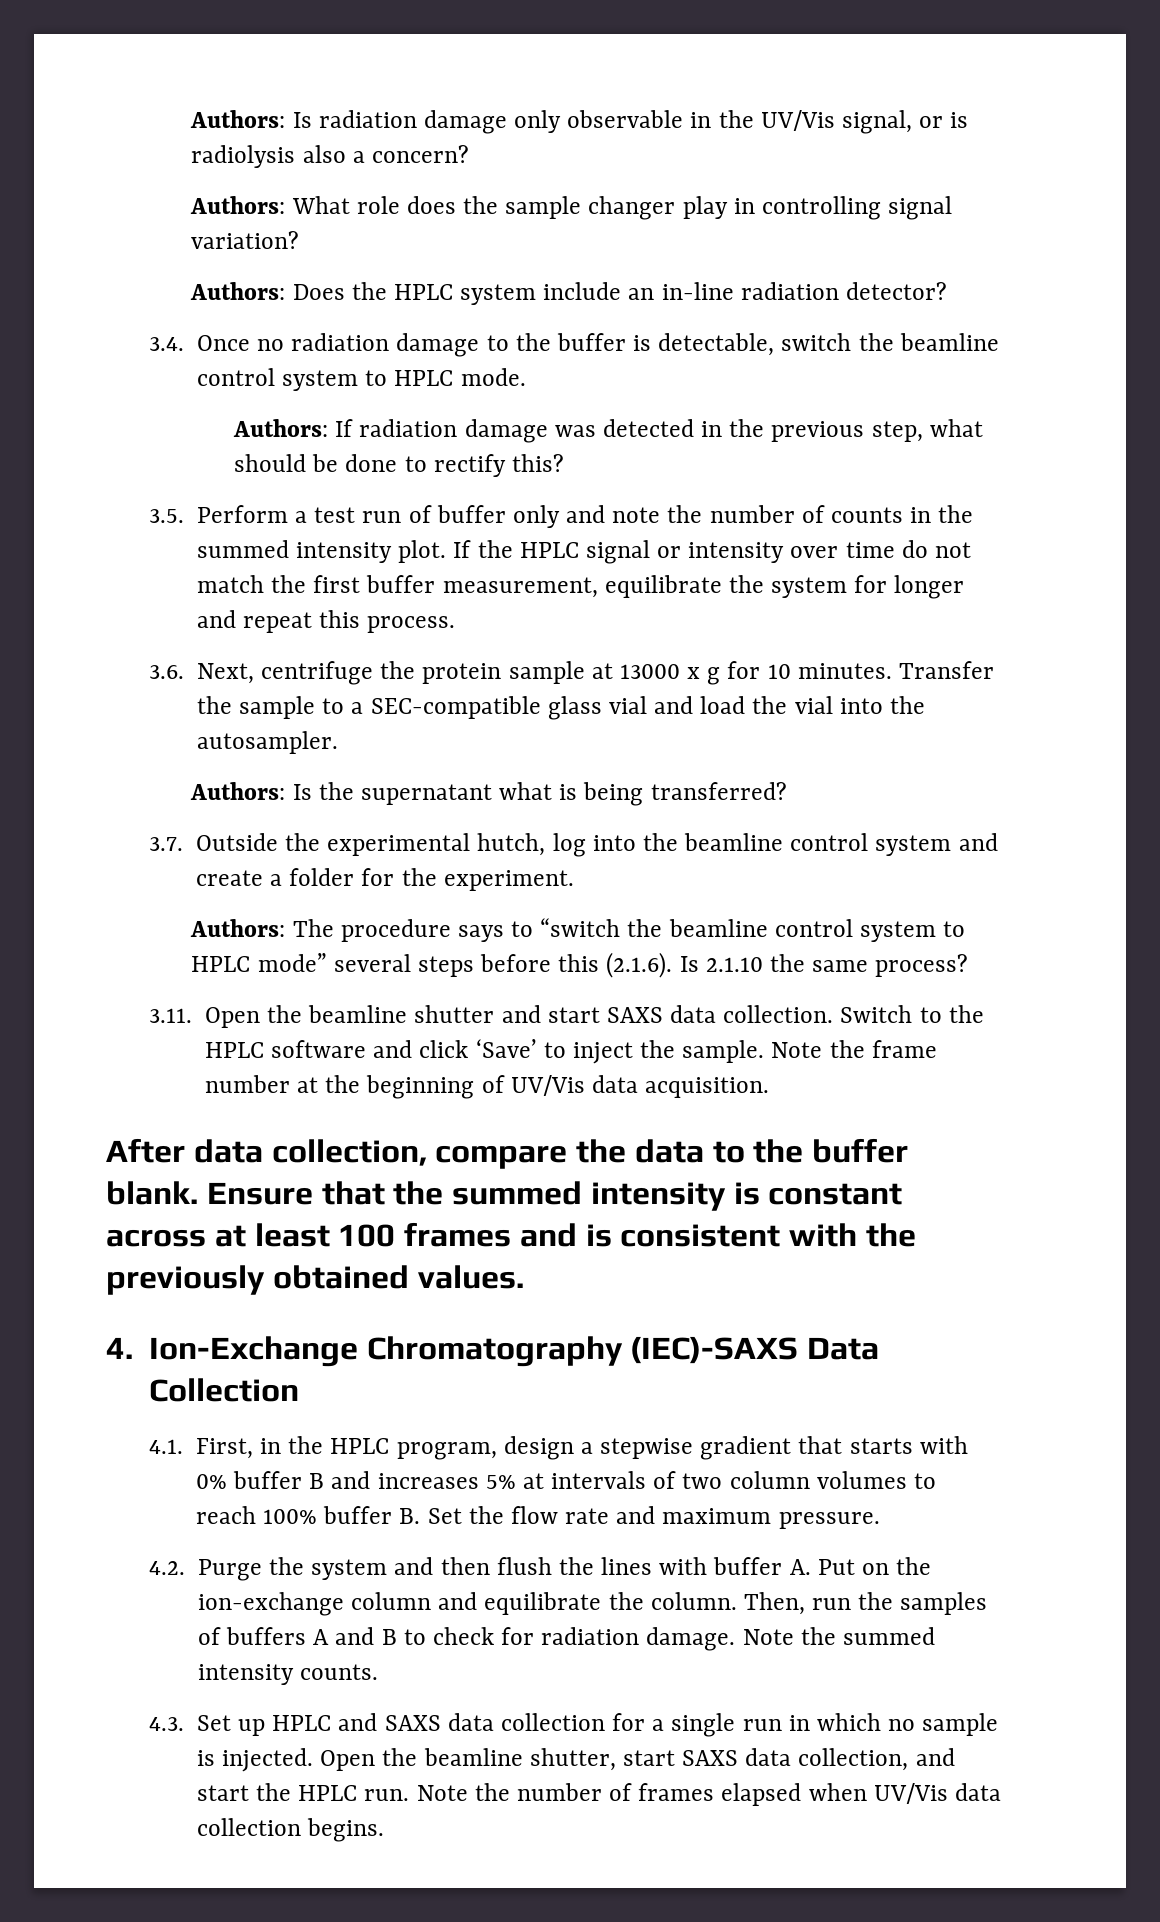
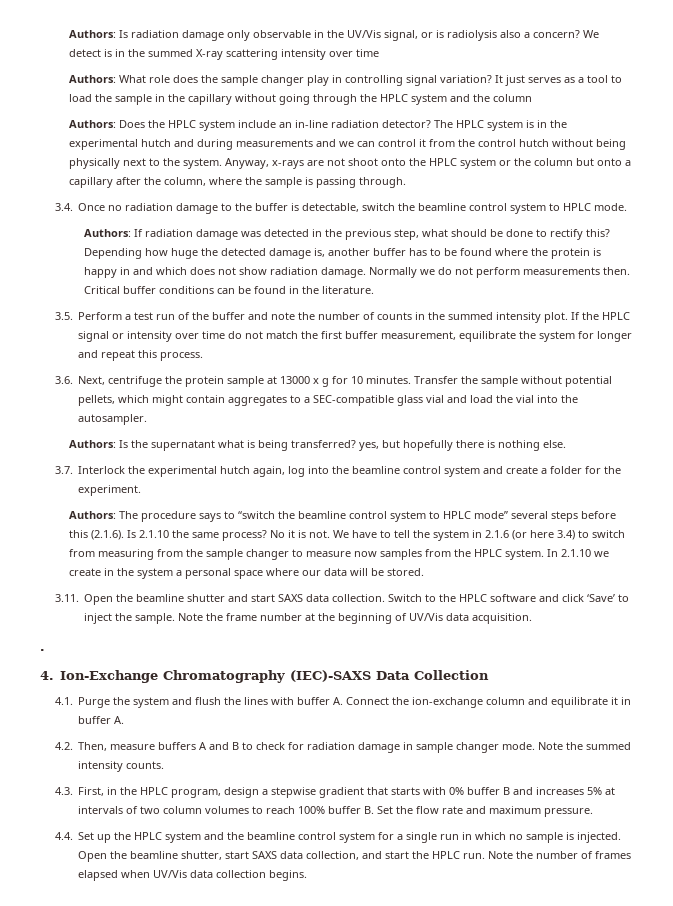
+ We detect is in the summed X-ray scattering intensity over time
+ It just serves as a tool to load the sample in the capillary without going through the HPLC system and the column
+ The HPLC system is in the experimental hutch and during measurements and we can control it from the control hutch without being physically next to the system. Anyway, x-rays are not shoot onto the HPLC system or the column but onto a capillary after the column, where the sample is passing through.
+ Depending how huge the detected damage is, another buffer has to be found where the protein is happy in and which does not show radiation damage. Normally we do not perform measurements then. Critical buffer conditions can be found in the literature.
- 3.5. Perform a test run of buffer only and note the number of counts in the summed intensity plot.
+ 3.5. Perform a test run of the buffer and note the number of counts in the summed intensity plot.
- Transfer the sample to a SEC-compatible glass vial and load the vial into the autosampler.
+ Transfer the sample without potential pellets, which might contain aggregates to a SEC-compatible glass vial and load the vial into the autosampler.
- Authors: Is the supernatant what is being transferred?
+ Authors: Is the supernatant what is being transferred? yes, but hopefully there is nothing else.
- 3.7. Outside the experimental hutch, log into the beamline control system and create a folder for the experiment.
+ 3.7. Interlock the experimental hutch again, log into the beamline control system and create a folder for the experiment.
+ No it is not. We have to tell the system in 2.1.6 (or here 3.4) to switch from measuring from the sample changer to measure now samples from the HPLC system. In 2.1.10 we create in the system a personal space where our data will be stored.
- After data collection, compare the data to the buffer blank. Ensure that the summed intensity is constant across at least 100 frames and is consistent with the previously obtained values.
+ .
- 4.1. First, in the HPLC program, design a stepwise gradient that starts with 0% buffer B and increases 5% at intervals of two column volumes to reach 100% buffer B. Set the flow rate and maximum pressure.
+ 4.1. Purge the system and flush the lines with buffer A. Connect the ion-exchange column and equilibrate it in buffer A.
+ 4.2. Then, measure buffers A and B to check for radiation damage in sample changer mode. Note the summed intensity counts.
+ 4.3. First, in the HPLC program, design a stepwise gradient that starts with 0% buffer B and increases 5% at intervals of two column volumes to reach 100% buffer B. Set the flow rate and maximum pressure.
- 4.2. Purge the system and then flush the lines with buffer A. Put on the ion-exchange column and equilibrate the column. Then, run the samples of buffers A and B to check for radiation damage. Note the summed intensity counts.
- 4.3. Set up HPLC and SAXS data collection for a single run in which no sample is injected.
+ 4.4. Set up the HPLC system and the beamline control system for a single run in which no sample is injected.

